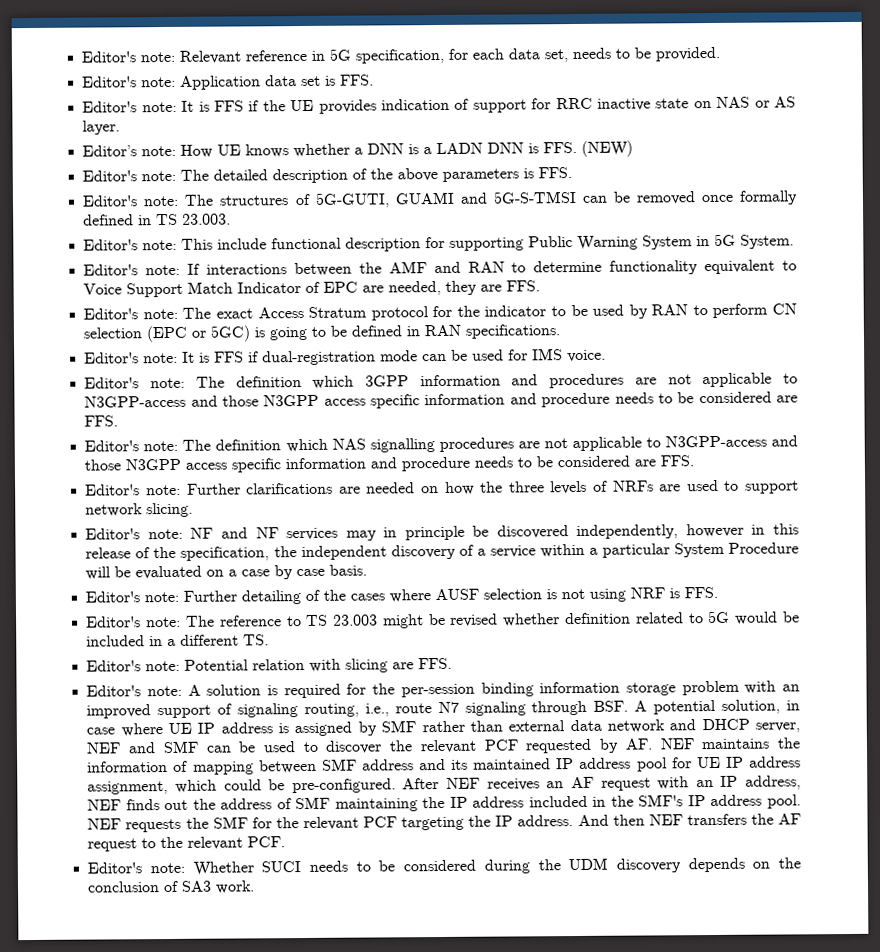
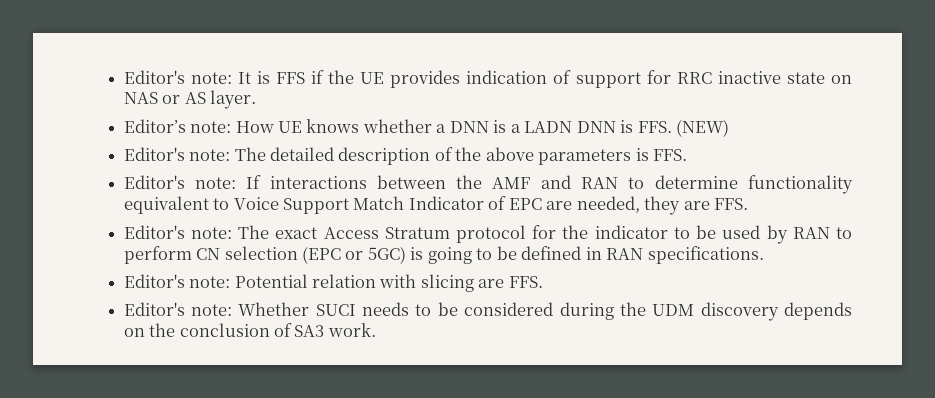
- Editor's note: Relevant reference in 5G specification, for each data set, needs to be provided.
- Editor's note: Application data set is FFS.
- Editor's note: The structures of 5G-GUTI, GUAMI and 5G-S-TMSI can be removed once formally defined in TS 23.003.
- Editor's note: This include functional description for supporting Public Warning System in 5G System.
- Editor's note: It is FFS if dual-registration mode can be used for IMS voice.
- Editor's note: The definition which 3GPP information and procedures are not applicable to N3GPP-access and those N3GPP access specific information and procedure needs to be considered are FFS.
- Editor's note: The definition which NAS signalling procedures are not applicable to N3GPP-access and those N3GPP access specific information and procedure needs to be considered are FFS.
- Editor's note: Further clarifications are needed on how the three levels of NRFs are used to support network slicing.
- Editor's note: NF and NF services may in principle be discovered independently, however in this release of the specification, the independent discovery of a service within a particular System Procedure will be evaluated on a case by case basis.
- Editor's note: Further detailing of the cases where AUSF selection is not using NRF is FFS.
- Editor's note: The reference to TS 23.003 might be revised whether definition related to 5G would be included in a different TS.
- Editor's note: A solution is required for the per-session binding information storage problem with an improved support of signaling routing, i.e., route N7 signaling through BSF. A potential solution, in case where UE IP address is assigned by SMF rather than external data network and DHCP server, NEF and SMF can be used to discover the relevant PCF requested by AF. NEF maintains the information of mapping between SMF address and its maintained IP address pool for UE IP address assignment, which could be pre-configured. After NEF receives an AF request with an IP address, NEF finds out the address of SMF maintaining the IP address included in the SMF's IP address pool. NEF requests the SMF for the relevant PCF targeting the IP address. And then NEF transfers the AF request to the relevant PCF.

